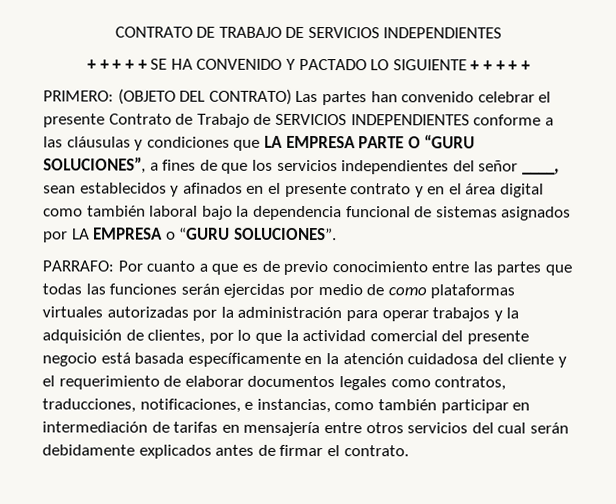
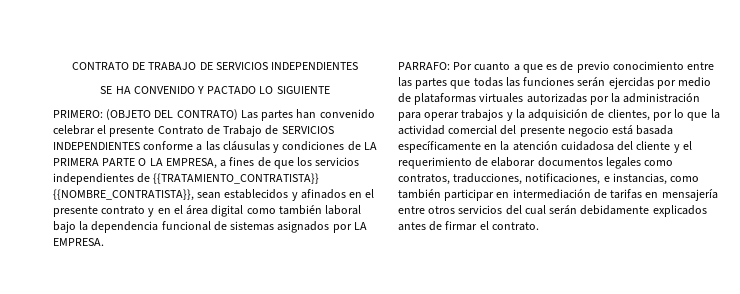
- + + + + + SE HA CONVENIDO Y PACTADO LO SIGUIENTE + + + + +
+ SE HA CONVENIDO Y PACTADO LO SIGUIENTE
- PRIMERO: (OBJETO DEL CONTRATO) Las partes han convenido celebrar el presente Contrato de Trabajo de SERVICIOS INDEPENDIENTES conforme a las cláusulas y condiciones que LA EMPRESA PARTE O “GURU SOLUCIONES”, a fines de que los servicios independientes del señor ____, sean establecidos y afinados en el presente contrato y en el área digital como también laboral bajo la dependencia funcional de sistemas asignados por LA EMPRESA o “GURU SOLUCIONES”.
+ PRIMERO: (OBJETO DEL CONTRATO) Las partes han convenido celebrar el presente Contrato de Trabajo de SERVICIOS INDEPENDIENTES conforme a las cláusulas y condiciones de LA PRIMERA PARTE O LA EMPRESA, a fines de que los servicios independientes de {{TRATAMIENTO_CONTRATISTA}} {{NOMBRE_CONTRATISTA}}, sean establecidos y afinados en el presente contrato y en el área digital como también laboral bajo la dependencia funcional de sistemas asignados por LA EMPRESA.
- Por cuanto a que es de previo conocimiento entre las partes que todas las funciones serán ejercidas por medio de como plataformas virtuales autorizadas por la administración para operar trabajos y la adquisición de clientes, por lo que la actividad comercial del presente negocio está basada específicamente en la atención cuidadosa del cliente y el requerimiento de elaborar documentos legales como contratos, traducciones, notificaciones, e instancias, como también participar en intermediación de tarifas en mensajería entre otros servicios del cual serán debidamente explicados antes de firmar el contrato.
+ Por cuanto a que es de previo conocimiento entre las partes que todas las funciones serán ejercidas por medio de plataformas virtuales autorizadas por la administración para operar trabajos y la adquisición de clientes, por lo que la actividad comercial del presente negocio está basada específicamente en la atención cuidadosa del cliente y el requerimiento de elaborar documentos legales como contratos, traducciones, notificaciones, e instancias, como también participar en intermediación de tarifas en mensajería entre otros servicios del cual serán debidamente explicados antes de firmar el contrato.

